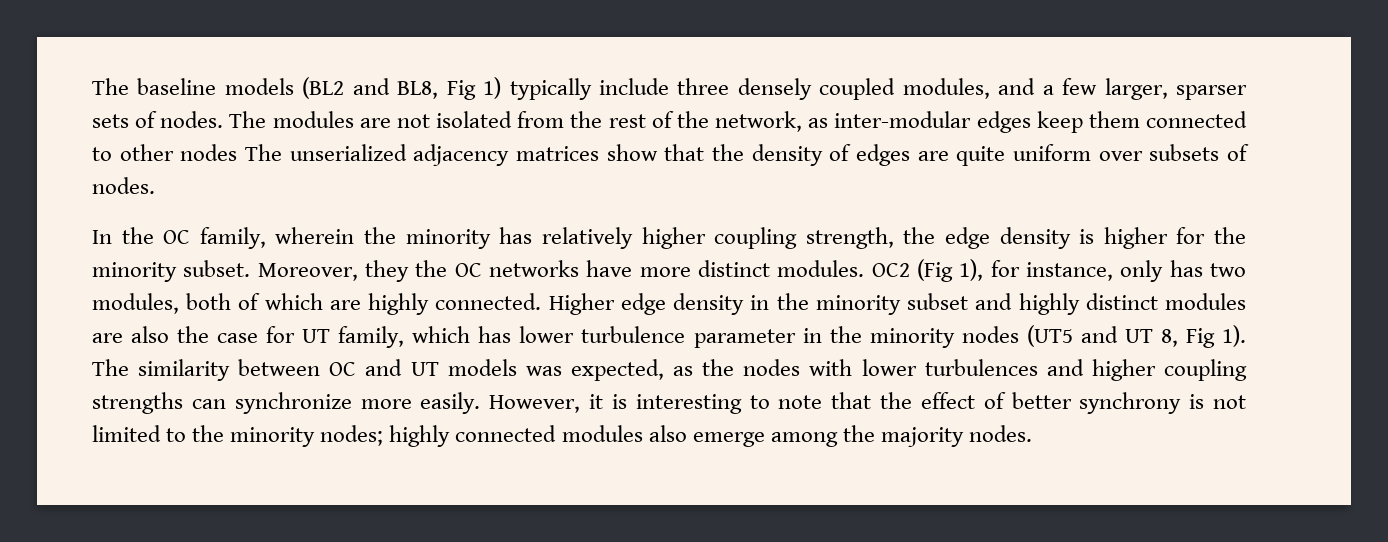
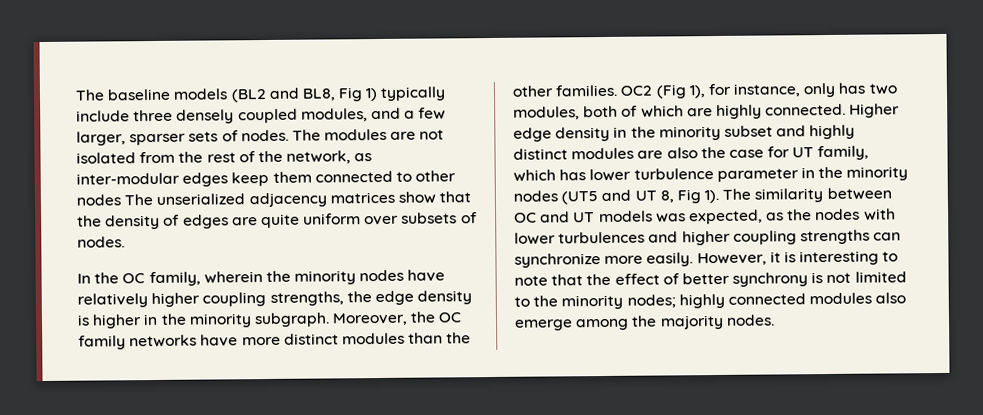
- In the OC family, wherein the minority has relatively higher coupling strength, the edge density is higher for the minority subset. Moreover, they the OC networks have more distinct modules.
+ In the OC family, wherein the minority nodes have relatively higher coupling strengths, the edge density is higher in the minority subgraph. Moreover, the OC family networks have more distinct modules than the other families.

